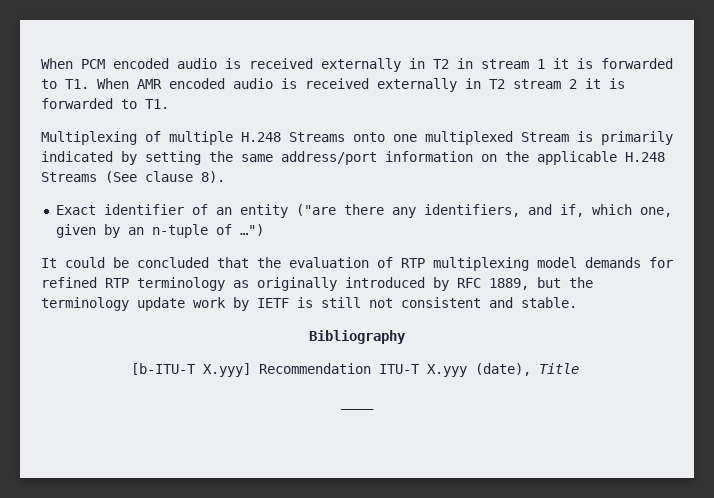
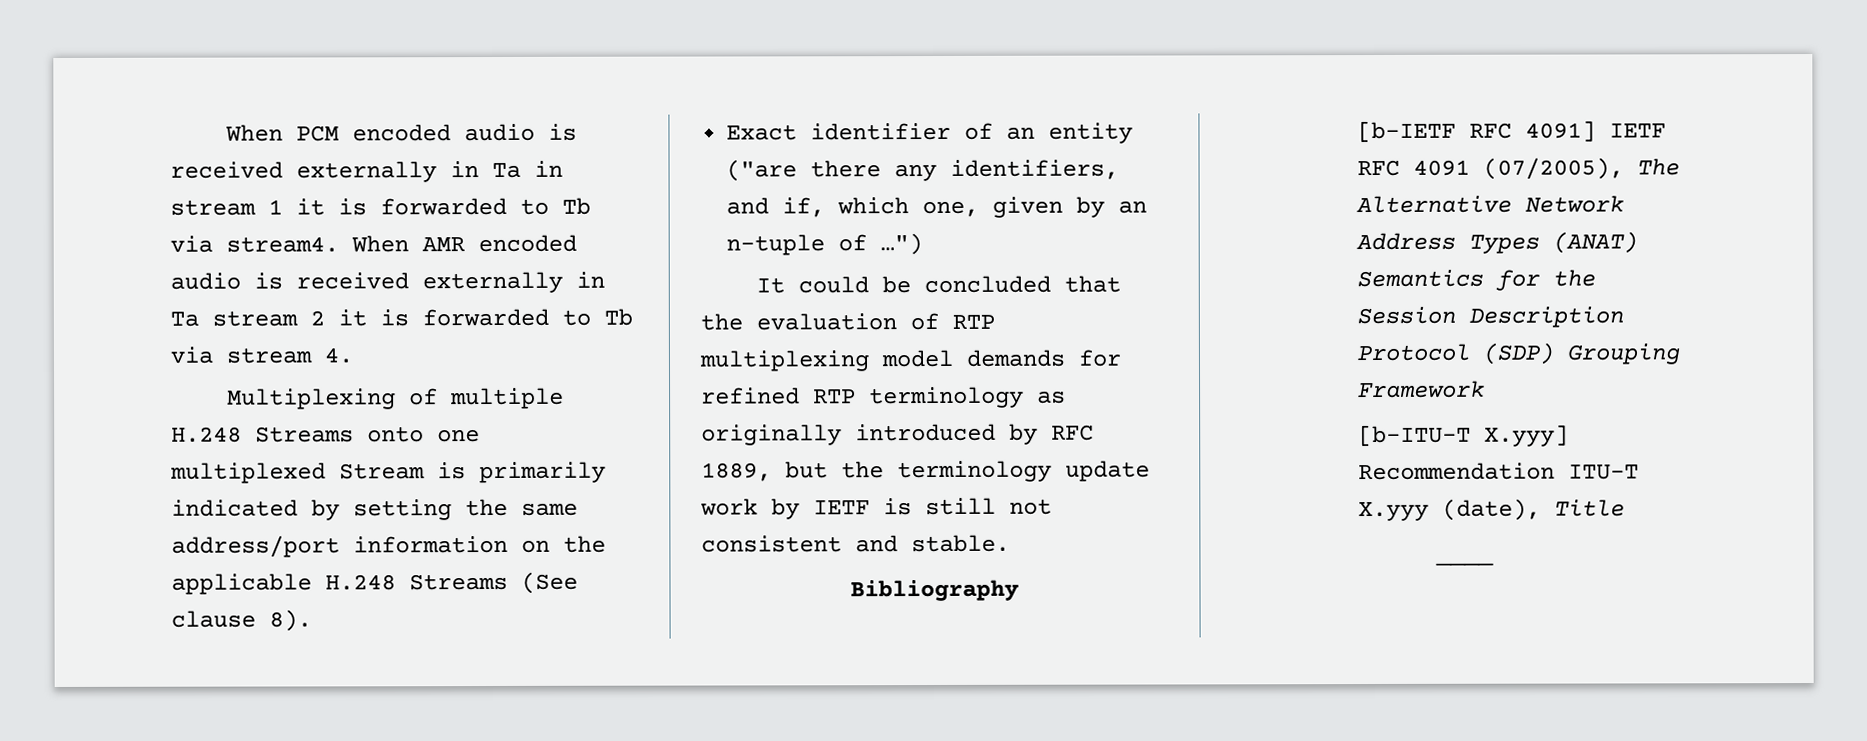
- When PCM encoded audio is received externally in T2 in stream 1 it is forwarded to T1. When AMR encoded audio is received externally in T2 stream 2 it is forwarded to T1.
+ When PCM encoded audio is received externally in Ta in stream 1 it is forwarded to Tb via stream4. When AMR encoded audio is received externally in Ta stream 2 it is forwarded to Tb via stream 4.
+ [b-IETF RFC 4091] IETF RFC 4091 (07/2005), The Alternative Network Address Types (ANAT) Semantics for the Session Description Protocol (SDP) Grouping Framework

